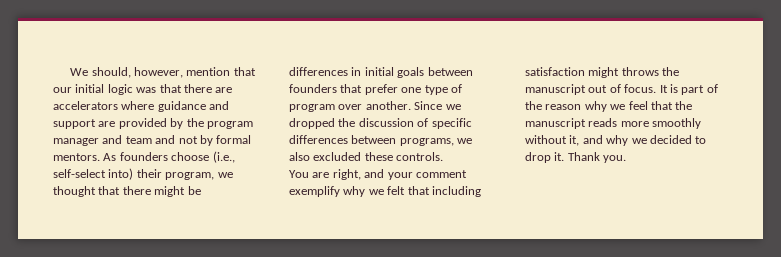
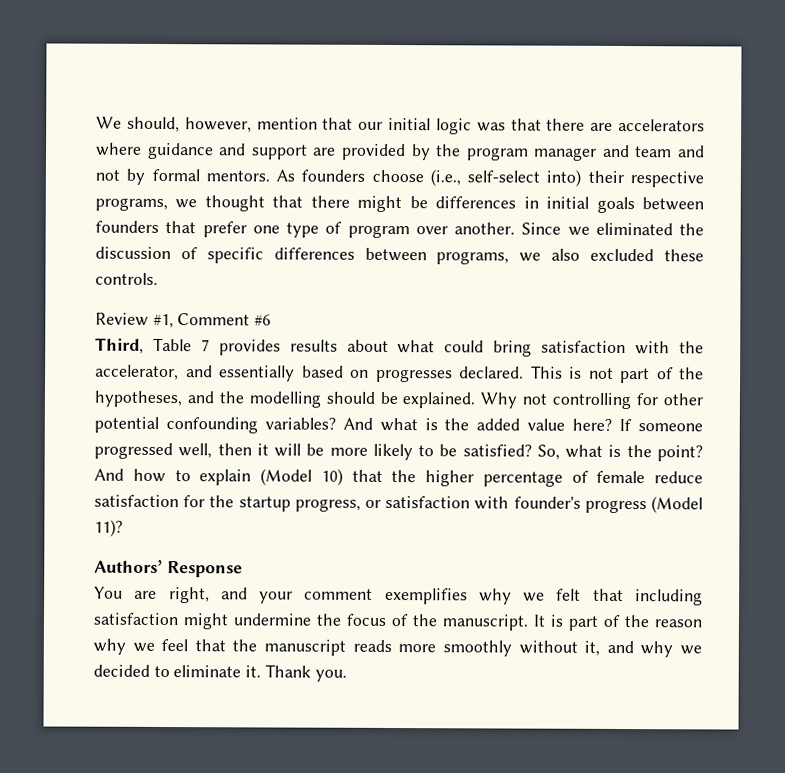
- As founders choose (i.e., self-select into) their program, we thought that there might be differences in initial goals between founders that prefer one type of program over another.
+ As founders choose (i.e., self-select into) their respective programs, we thought that there might be differences in initial goals between founders that prefer one type of program over another.
- Since we dropped the discussion of specific differences between programs, we also excluded these controls.
+ Since we eliminated the discussion of specific differences between programs, we also excluded these controls.
+ Review #1, Comment #6
+ Third, Table 7 provides results about what could bring satisfaction with the accelerator, and essentially based on progresses declared. This is not part of the hypotheses, and the modelling should be explained. Why not controlling for other potential confounding variables? And what is the added value here? If someone progressed well, then it will be more likely to be satisfied? So, what is the point? And how to explain (Model 10) that the higher percentage of female reduce satisfaction for the startup progress, or satisfaction with founder's progress (Model 11)?
+ Authors’ Response
- You are right, and your comment exemplify why we felt that including satisfaction might throws the manuscript out of focus.
+ You are right, and your comment exemplifies why we felt that including satisfaction might undermine the focus of the manuscript.
- It is part of the reason why we feel that the manuscript reads more smoothly without it, and why we decided to drop it.
+ It is part of the reason why we feel that the manuscript reads more smoothly without it, and why we decided to eliminate it.

